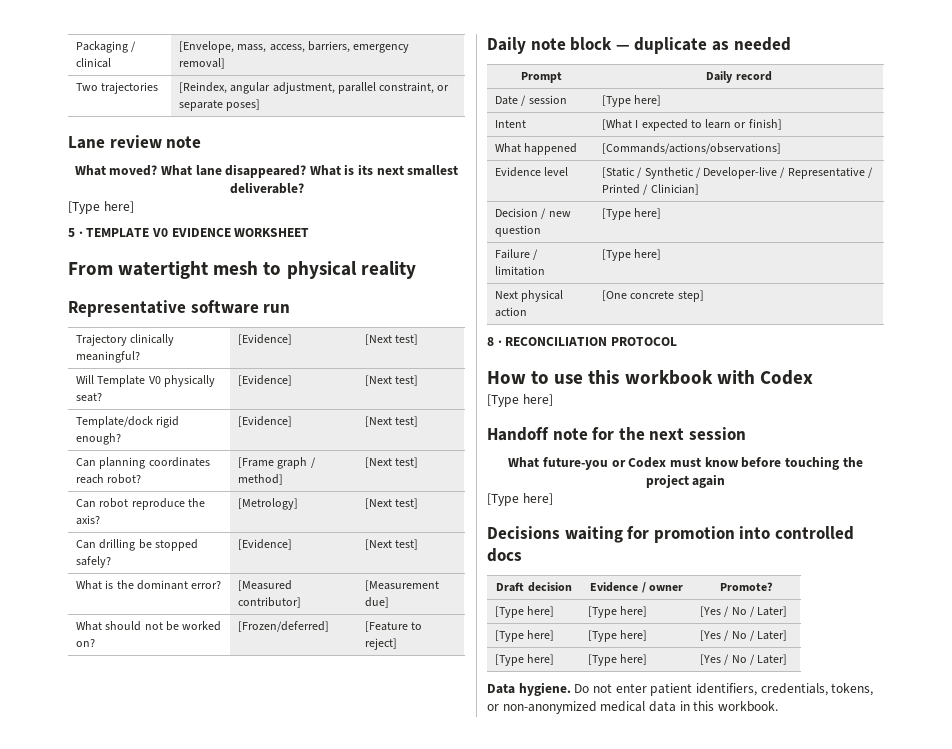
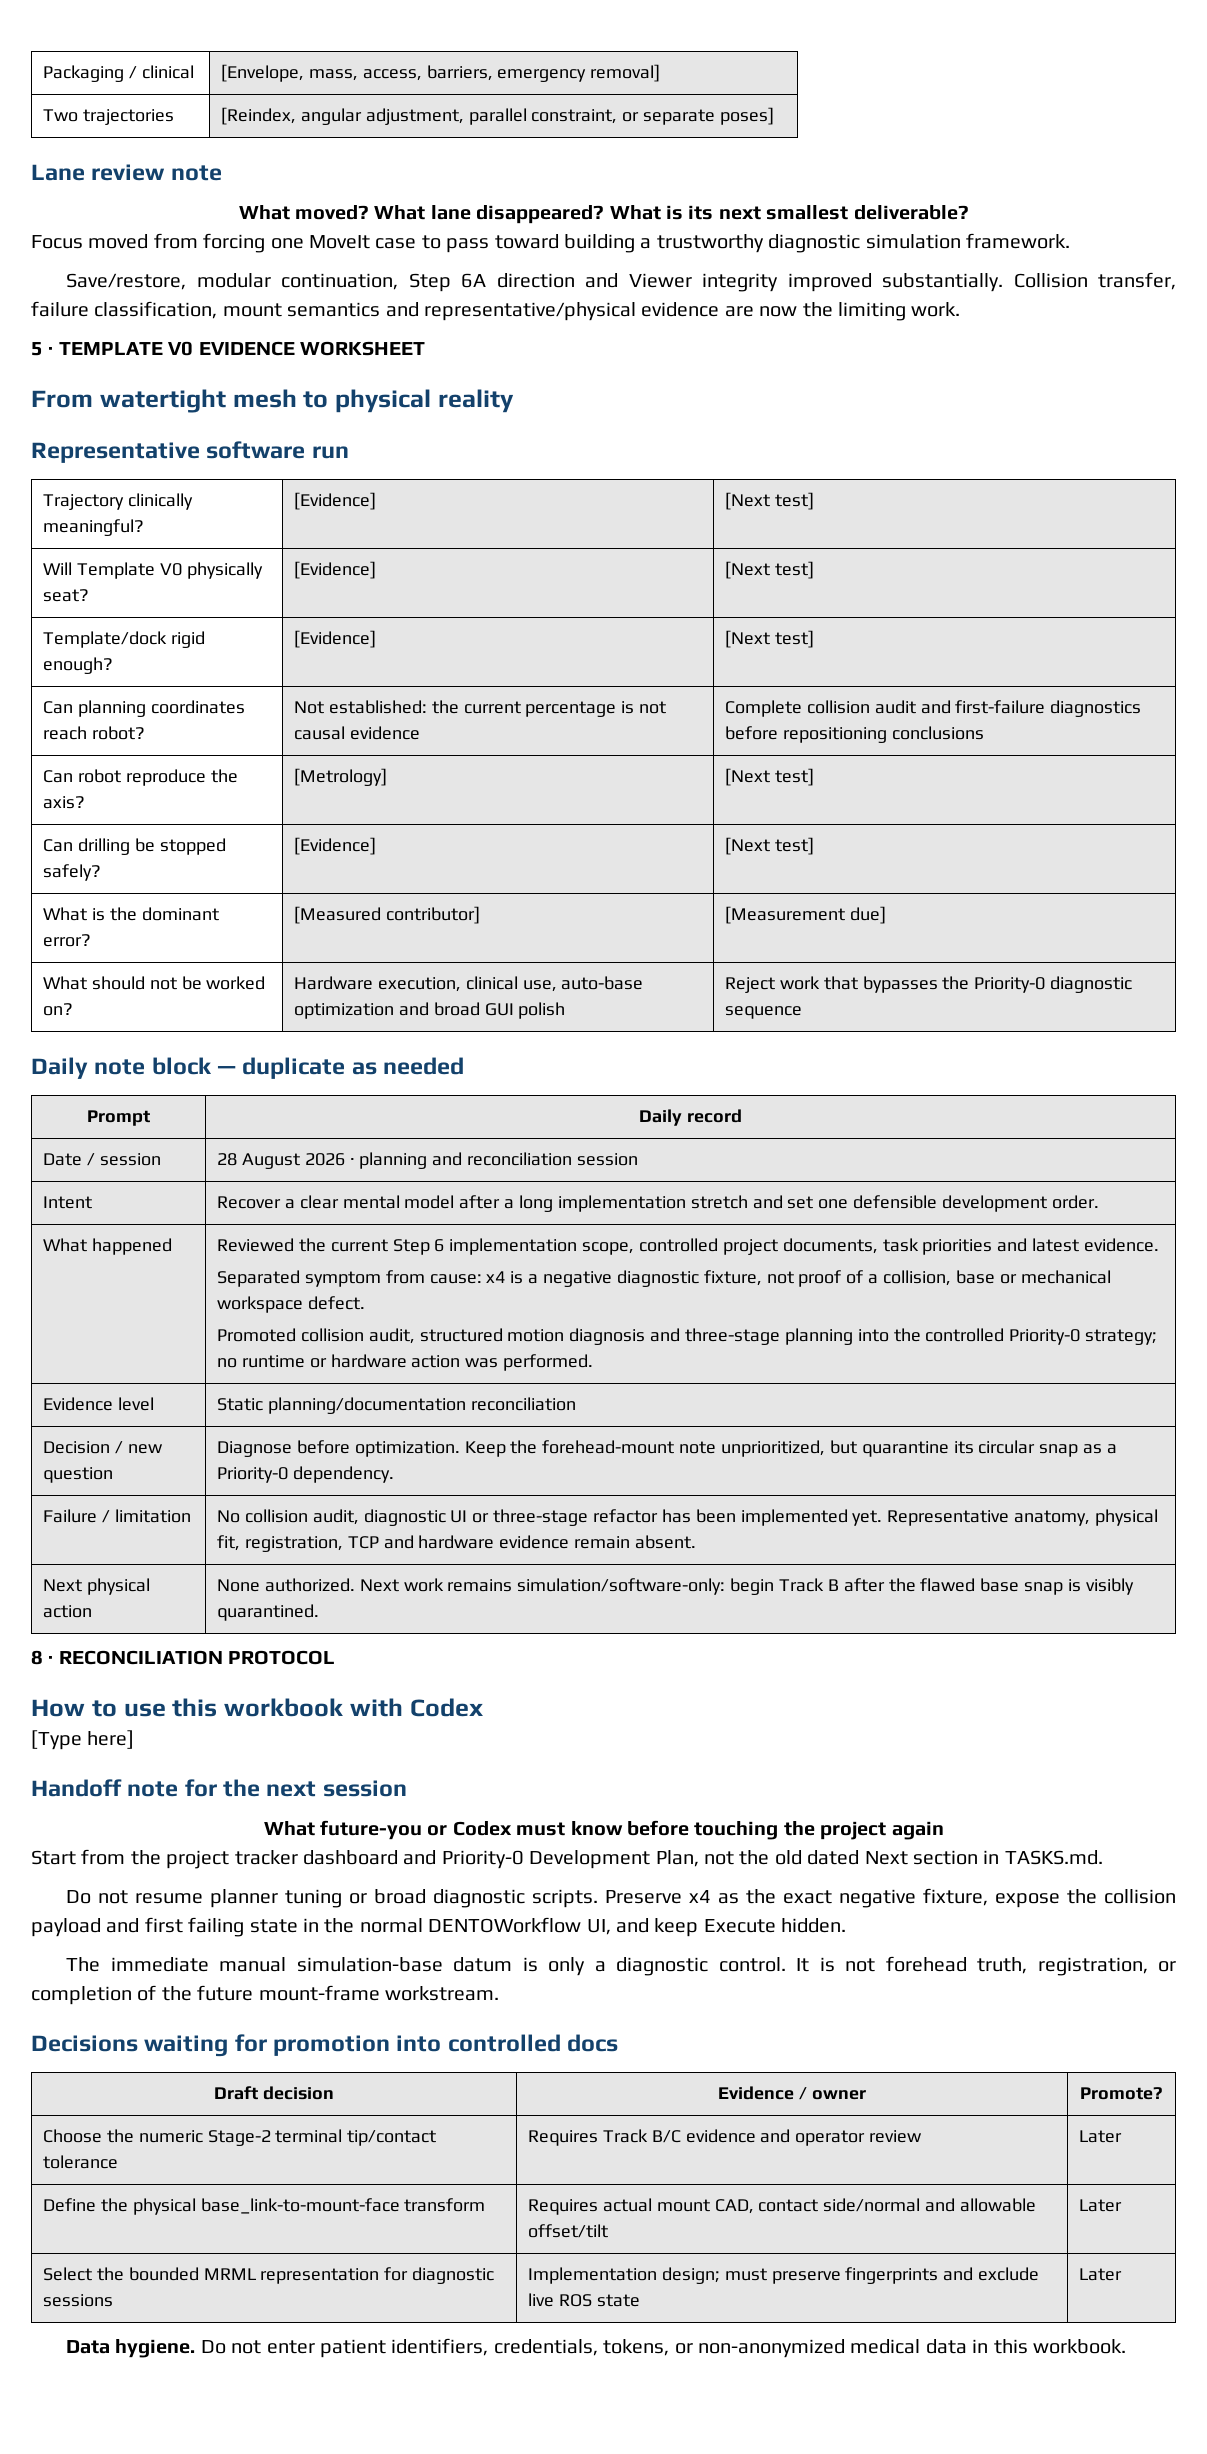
  What is its next smallest deliverable?
- [Type here]
+ Focus moved from forcing one MoveIt case to pass toward building a trustworthy diagnostic simulation framework.
+ Save/restore, modular continuation, Step 6A direction and Viewer integrity improved substantially. Collision transfer, failure classification, mount semantics and representative/physical evidence are now the limiting work.
- Can planning coordinates reach robot? | [Frame graph / method] | [Next test]
+ Can planning coordinates reach robot? | Not established: the current percentage is not causal evidence | Complete collision audit and first-failure diagnostics before repositioning conclusions
- What should not be worked on? | [Frozen/deferred] | [Feature to reject]
+ What should not be worked on? | Hardware execution, clinical use, auto-base optimization and broad GUI polish | Reject work that bypasses the Priority-0 diagnostic sequence
- Date / session | [Type here]
- Intent | [What I expected to learn or finish]
- What happened | [Commands/actions/observations]
- Evidence level | [Static / Synthetic / Developer-live / Representative / Printed / Clinician]
- Decision / new question | [Type here]
- Failure / limitation | [Type here]
- Next physical action | [One concrete step]
+ Date / session | 28 August 2026 · planning and reconciliation session
+ Intent | Recover a clear mental model after a long implementation stretch and set one defensible development order.
+ What happened | Reviewed the current Step 6 implementation scope, controlled project documents, task priorities and latest evidence.
+ Separated symptom from cause: x4 is a negative diagnostic fixture, not proof of a collision, base or mechanical workspace defect.
+ Promoted collision audit, structured motion diagnosis and three-stage planning into the controlled Priority-0 strategy; no runtime or hardware action was performed.
+ Evidence level | Static planning/documentation reconciliation
+ Decision / new question | Diagnose before optimization. Keep the forehead-mount note unprioritized, but quarantine its circular snap as a Priority-0 dependency.
+ Failure / limitation | No collision audit, diagnostic UI or three-stage refactor has been implemented yet. Representative anatomy, physical fit, registration, TCP and hardware evidence remain absent.
+ Next physical action | None authorized. Next work remains simulation/software-only: begin Track B after the flawed base snap is visibly quarantined.
  What future-you or Codex must know before touching the project again
- [Type here]
+ Start from the project tracker dashboard and Priority-0 Development Plan, not the old dated Next section in TASKS.md.
+ Do not resume planner tuning or broad diagnostic scripts. Preserve x4 as the exact negative fixture, expose the collision payload and first failing state in the normal DENTOWorkflow UI, and keep Execute hidden.
+ The immediate manual simulation-base datum is only a diagnostic control. It is not forehead truth, registration, or completion of the future mount-frame workstream.
  Draft decision | Evidence / owner | Promote?
- [Type here] | [Type here] | [Yes / No / Later]
- [Type here] | [Type here] | [Yes / No / Later]
- [Type here] | [Type here] | [Yes / No / Later]
+ Choose the numeric Stage-2 terminal tip/contact tolerance | Requires Track B/C evidence and operator review | Later
+ Define the physical base_link-to-mount-face transform | Requires actual mount CAD, contact side/normal and allowable offset/tilt | Later
+ Select the bounded MRML representation for diagnostic sessions | Implementation design; must preserve fingerprints and exclude live ROS state | Later

